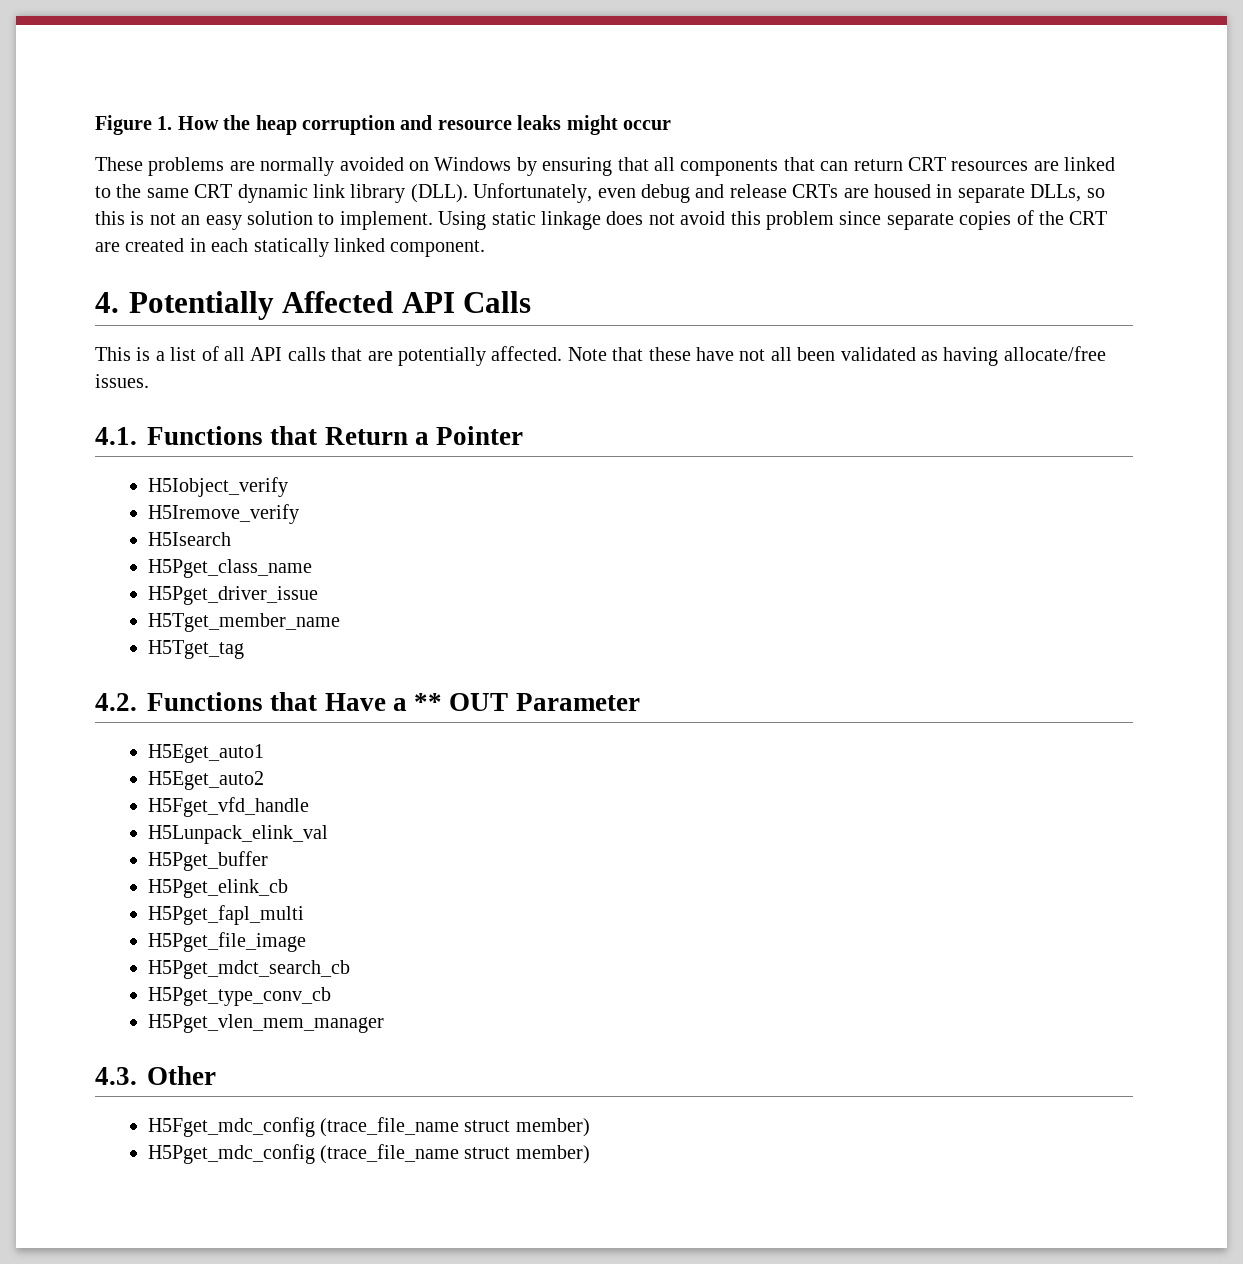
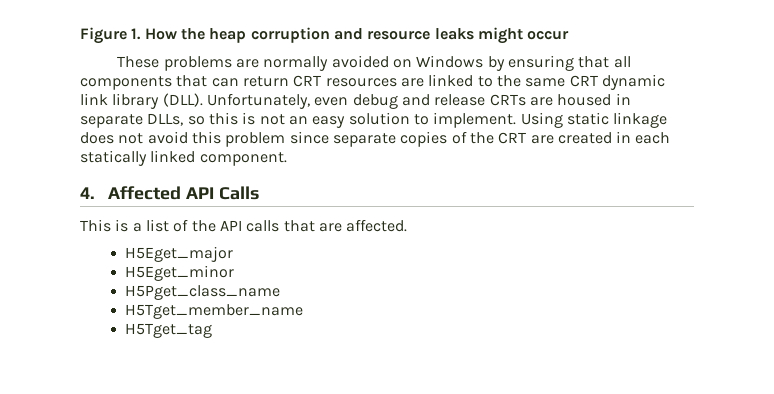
- 4. Potentially Affected API Calls
+ 4. Affected API Calls
- This is a list of all API calls that are potentially affected. Note that these have not all been validated as having allocate/free issues.
- 4.1. Functions that Return a Pointer
- H5Iobject_verify
- H5Iremove_verify
- H5Isearch
+ This is a list of the API calls that are affected.
+ H5Eget_major
+ H5Eget_minor
- H5Pget_driver_issue
- 4.2. Functions that Have a ** OUT Parameter
- H5Eget_auto1
- H5Eget_auto2
- H5Fget_vfd_handle
- H5Lunpack_elink_val
- H5Pget_buffer
- H5Pget_elink_cb
- H5Pget_fapl_multi
- H5Pget_file_image
- H5Pget_mdct_search_cb
- H5Pget_type_conv_cb
- H5Pget_vlen_mem_manager
- 4.3. Other
- H5Fget_mdc_config (trace_file_name struct member)
- H5Pget_mdc_config (trace_file_name struct member)

